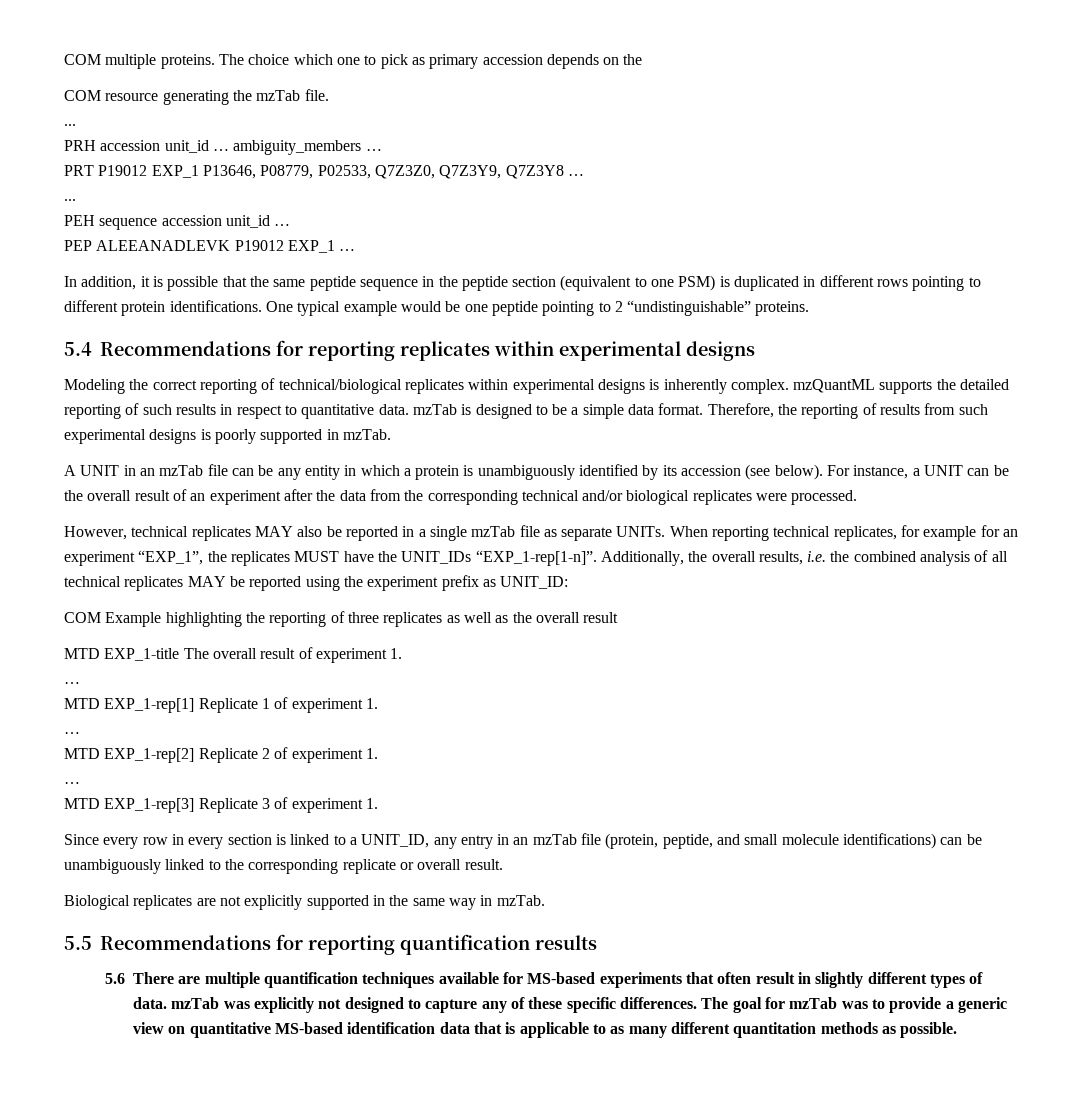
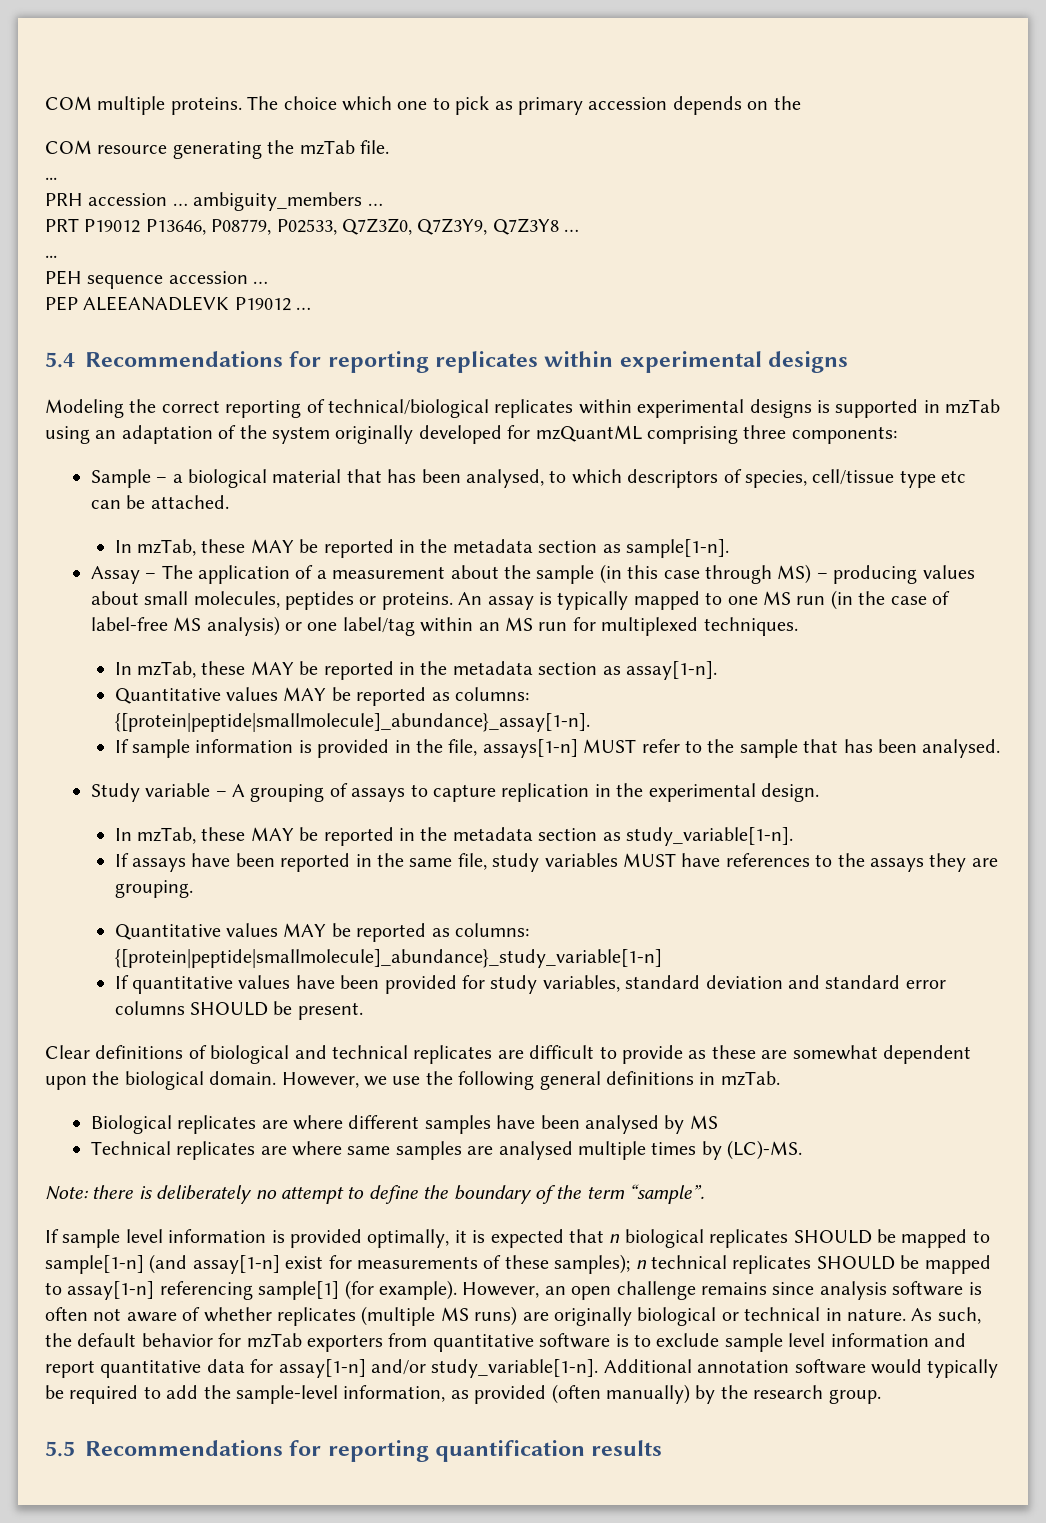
- PRH accession unit_id … ambiguity_members …
+ PRH accession … ambiguity_members …
- PRT P19012 EXP_1 P13646, P08779, P02533, Q7Z3Z0, Q7Z3Y9, Q7Z3Y8 …
+ PRT P19012 P13646, P08779, P02533, Q7Z3Z0, Q7Z3Y9, Q7Z3Y8 …
- PEH sequence accession unit_id …
+ PEH sequence accession …
- PEP ALEEANADLEVK P19012 EXP_1 …
- In addition, it is possible that the same peptide sequence in the peptide section (equivalent to one PSM) is duplicated in different rows pointing to different protein identifications. One typical example would be one peptide pointing to 2 “undistinguishable” proteins.
+ PEP ALEEANADLEVK P19012 …
- Modeling the correct reporting of technical/biological replicates within experimental designs is inherently complex. mzQuantML supports the detailed reporting of such results in respect to quantitative data. mzTab is designed to be a simple data format. Therefore, the reporting of results from such experimental designs is poorly supported in mzTab.
- A UNIT in an mzTab file can be any entity in which a protein is unambiguously identified by its accession (see below). For instance, a UNIT can be the overall result of an experiment after the data from the corresponding technical and/or biological replicates were processed.
- However, technical replicates MAY also be reported in a single mzTab file as separate UNITs. When reporting technical replicates, for example for an experiment “EXP_1”, the replicates MUST have the UNIT_IDs “EXP_1-rep[1-n]”. Additionally, the overall results, i.e. the combined analysis of all technical replicates MAY be reported using the experiment prefix as UNIT_ID:
- COM Example highlighting the reporting of three replicates as well as the overall result
- MTD EXP_1-title The overall result of experiment 1.
- …
- MTD EXP_1-rep[1] Replicate 1 of experiment 1.
- …
- MTD EXP_1-rep[2] Replicate 2 of experiment 1.
- …
- MTD EXP_1-rep[3] Replicate 3 of experiment 1.
- Since every row in every section is linked to a UNIT_ID, any entry in an mzTab file (protein, peptide, and small molecule identifications) can be unambiguously linked to the corresponding replicate or overall result.
- Biological replicates are not explicitly supported in the same way in mzTab.
+ Modeling the correct reporting of technical/biological replicates within experimental designs is supported in mzTab using an adaptation of the system originally developed for mzQuantML comprising three components:
+ Sample – a biological material that has been analysed, to which descriptors of species, cell/tissue type etc can be attached.
+ In mzTab, these MAY be reported in the metadata section as sample[1-n].
+ Assay – The application of a measurement about the sample (in this case through MS) – producing values about small molecules, peptides or proteins. An assay is typically mapped to one MS run (in the case of label-free MS analysis) or one label/tag within an MS run for multiplexed techniques.
+ In mzTab, these MAY be reported in the metadata section as assay[1-n].
+ Quantitative values MAY be reported as columns: {[protein|peptide|smallmolecule]_abundance}_assay[1-n].
+ If sample information is provided in the file, assays[1-n] MUST refer to the sample that has been analysed.
+ Study variable – A grouping of assays to capture replication in the experimental design.
+ In mzTab, these MAY be reported in the metadata section as study_variable[1-n].
+ If assays have been reported in the same file, study variables MUST have references to the assays they are grouping.
+ Quantitative values MAY be reported as columns: {[protein|peptide|smallmolecule]_abundance}_study_variable[1-n]
+ If quantitative values have been provided for study variables, standard deviation and standard error columns SHOULD be present.
+ Clear definitions of biological and technical replicates are difficult to provide as these are somewhat dependent upon the biological domain. However, we use the following general definitions in mzTab.
+ Biological replicates are where different samples have been analysed by MS
+ Technical replicates are where same samples are analysed multiple times by (LC)-MS.
+ Note: there is deliberately no attempt to define the boundary of the term “sample”.
+ If sample level information is provided optimally, it is expected that n biological replicates SHOULD be mapped to sample[1-n] (and assay[1-n] exist for measurements of these samples); n technical replicates SHOULD be mapped to assay[1-n] referencing sample[1] (for example). However, an open challenge remains since analysis software is often not aware of whether replicates (multiple MS runs) are originally biological or technical in nature. As such, the default behavior for mzTab exporters from quantitative software is to exclude sample level information and report quantitative data for assay[1-n] and/or study_variable[1-n]. Additional annotation software would typically be required to add the sample-level information, as provided (often manually) by the research group.
- 5.6 There are multiple quantification techniques available for MS-based experiments that often result in slightly different types of data. mzTab was explicitly not designed to capture any of these specific differences. The goal for mzTab was to provide a generic view on quantitative MS-based identification data that is applicable to as many different quantitation methods as possible.

